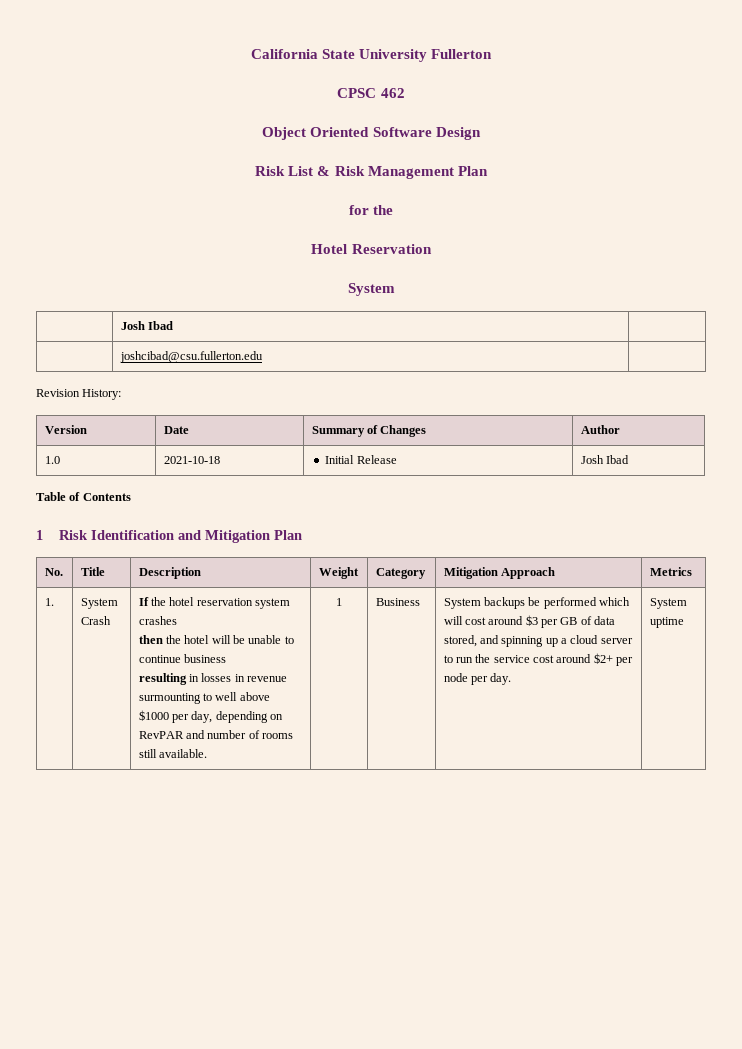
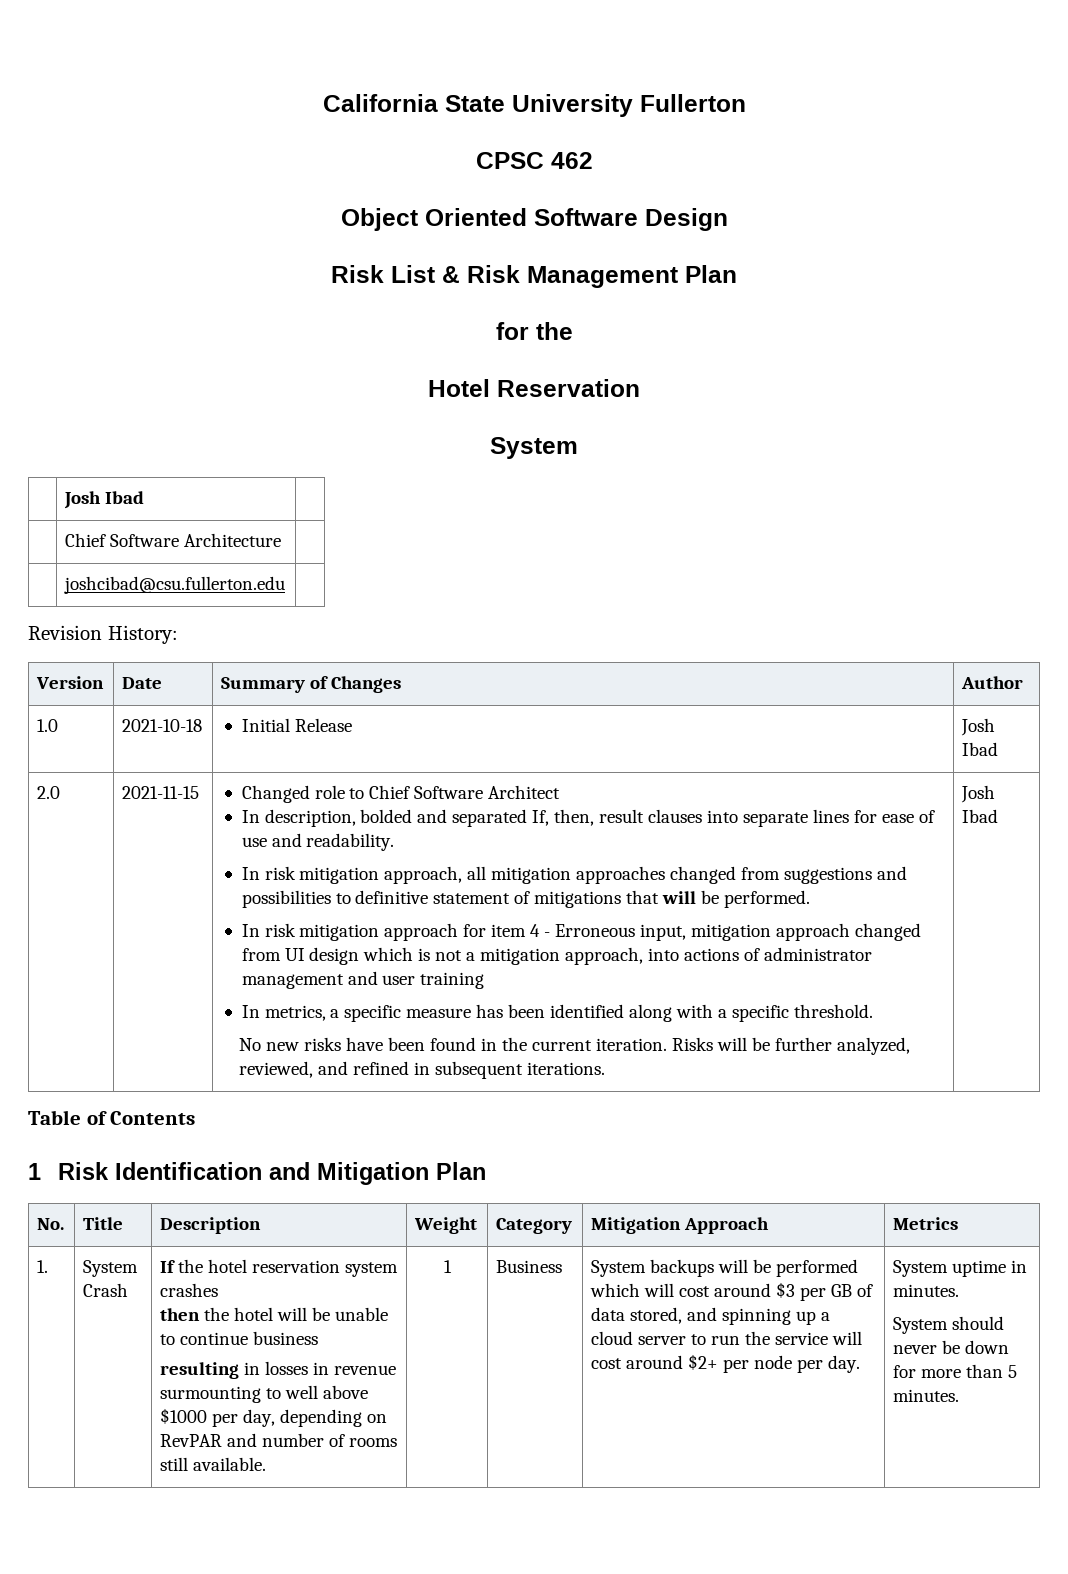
+ | Chief Software Architecture |
+ 2.0 | 2021-11-15 | Changed role to Chief Software Architect
+ In description, bolded and separated If, then, result clauses into separate lines for ease of use and readability.
+ In risk mitigation approach, all mitigation approaches changed from suggestions and possibilities to definitive statement of mitigations that will be performed.
+ In risk mitigation approach for item 4 - Erroneous input, mitigation approach changed from UI design which is not a mitigation approach, into actions of administrator management and user training
+ In metrics, a specific measure has been identified along with a specific threshold.
+ No new risks have been found in the current iteration. Risks will be further analyzed, reviewed, and refined in subsequent iterations. | Josh Ibad
- System backups be performed which will cost around $3 per GB of data stored, and spinning up a cloud server to run the service cost around $2+ per node per day.
+ System backups will be performed which will cost around $3 per GB of data stored, and spinning up a cloud server to run the service will cost around $2+ per node per day.
- System uptime
+ System uptime in minutes.
+ System should never be down for more than 5 minutes.

